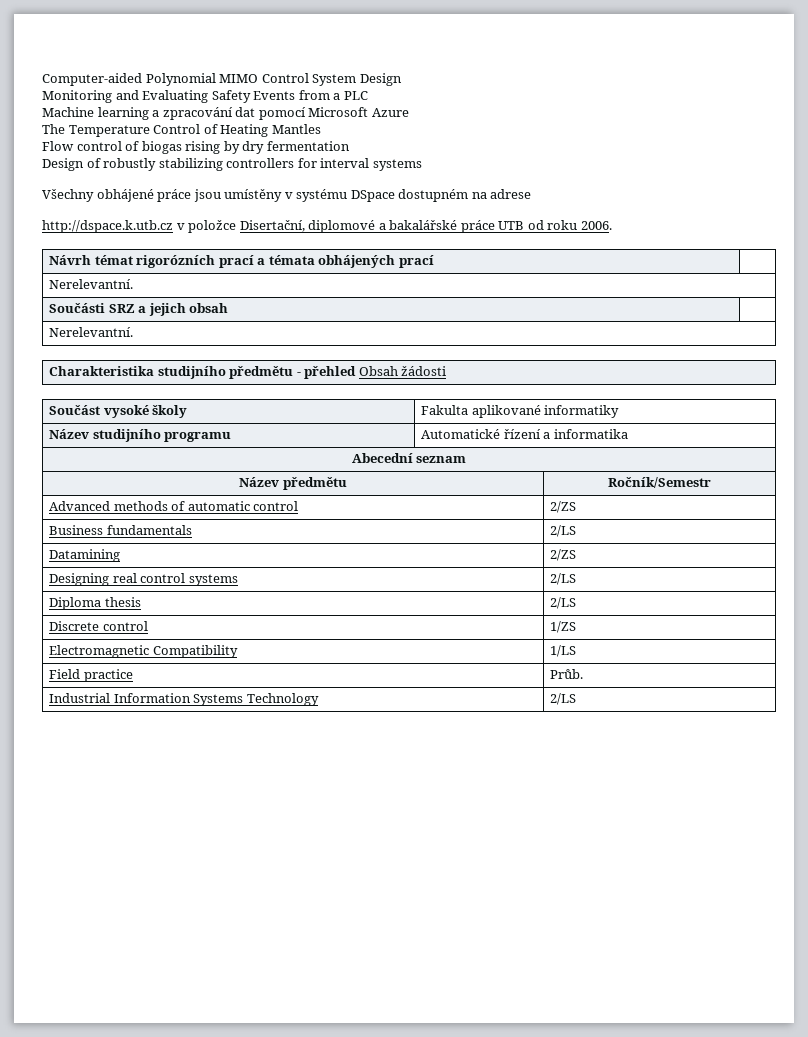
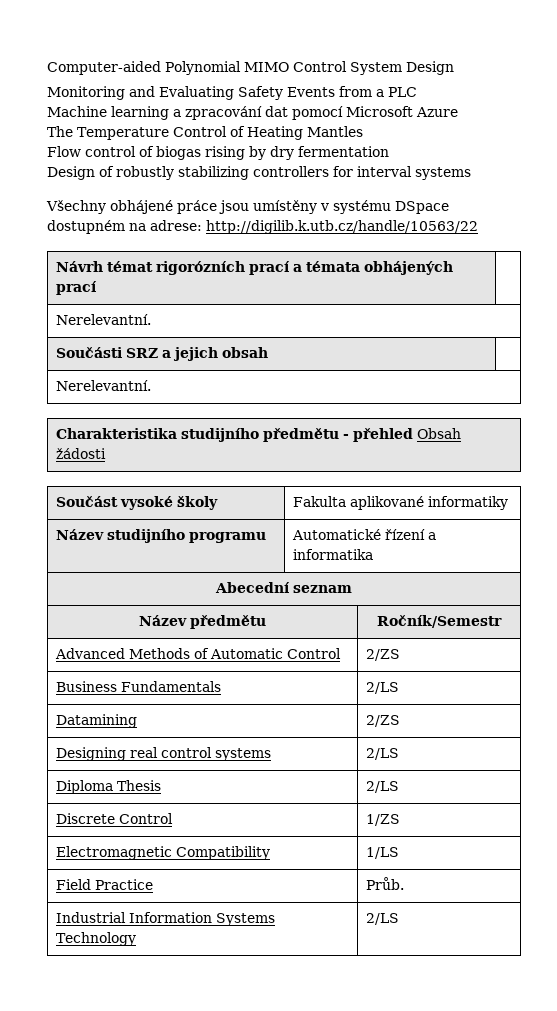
- Všechny obhájené práce jsou umístěny v systému DSpace dostupném na adrese
- http://dspace.k.utb.cz v položce Disertační, diplomové a bakalářské práce UTB od roku 2006.
+ Všechny obhájené práce jsou umístěny v systému DSpace dostupném na adrese: http://digilib.k.utb.cz/handle/10563/22
- Advanced methods of automatic control | 2/ZS
+ Advanced Methods of Automatic Control | 2/ZS
- Business fundamentals | 2/LS
+ Business Fundamentals | 2/LS
- Diploma thesis | 2/LS
+ Diploma Thesis | 2/LS
- Discrete control | 1/ZS
+ Discrete Control | 1/ZS
- Field practice | Průb.
+ Field Practice | Průb.

